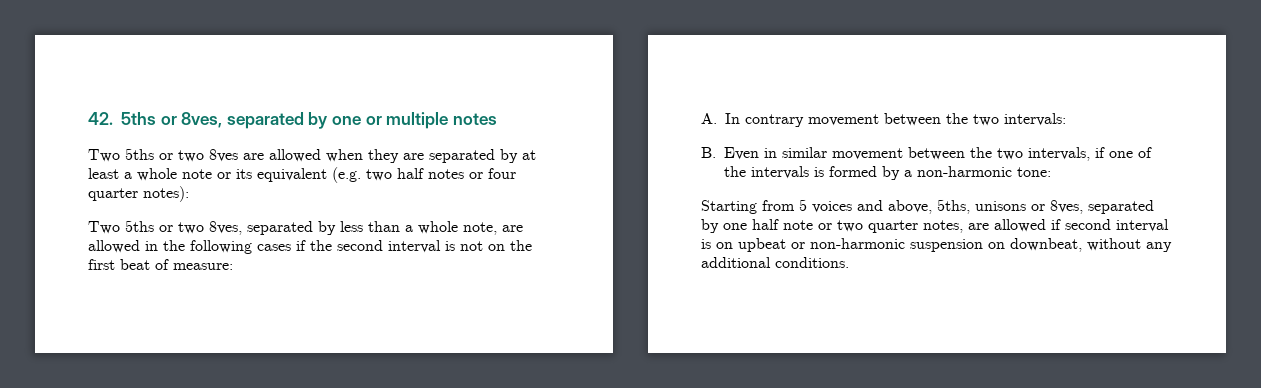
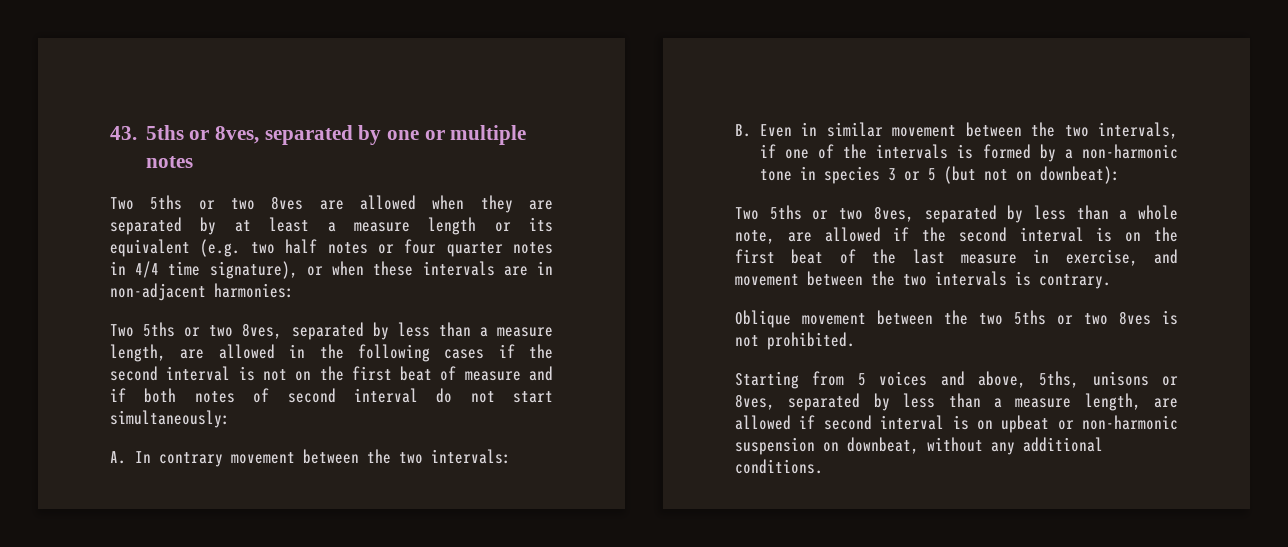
- 42. 5ths or 8ves, separated by one or multiple notes
+ 43. 5ths or 8ves, separated by one or multiple notes
- Two 5ths or two 8ves are allowed when they are separated by at least a whole note or its equivalent (e.g. two half notes or four quarter notes):
+ Two 5ths or two 8ves are allowed when they are separated by at least a measure length or its equivalent (e.g. two half notes or four quarter notes in 4/4 time signature), or when these intervals are in non-adjacent harmonies:
- Two 5ths or two 8ves, separated by less than a whole note, are allowed in the following cases if the second interval is not on the first beat of measure:
+ Two 5ths or two 8ves, separated by less than a measure length, are allowed in the following cases if the second interval is not on the first beat of measure and if both notes of second interval do not start simultaneously:
- B. Even in similar movement between the two intervals, if one of the intervals is formed by a non-harmonic tone:
+ B. Even in similar movement between the two intervals, if one of the intervals is formed by a non-harmonic tone in species 3 or 5 (but not on downbeat):
+ Two 5ths or two 8ves, separated by less than a whole note, are allowed if the second interval is on the first beat of the last measure in exercise, and movement between the two intervals is contrary.
+ Oblique movement between the two 5ths or two 8ves is not prohibited.
- Starting from 5 voices and above, 5ths, unisons or 8ves, separated by one half note or two quarter notes, are allowed if second interval is on upbeat or non-harmonic suspension on downbeat, without any additional conditions.
+ Starting from 5 voices and above, 5ths, unisons or 8ves, separated by less than a measure length, are allowed if second interval is on upbeat or non-harmonic suspension on downbeat, without any additional conditions.

